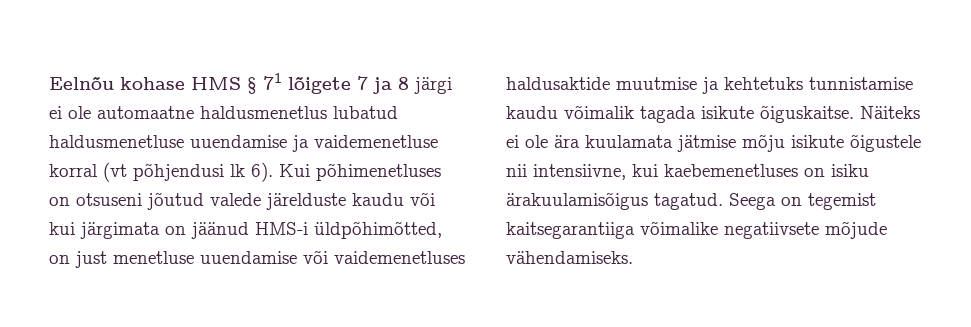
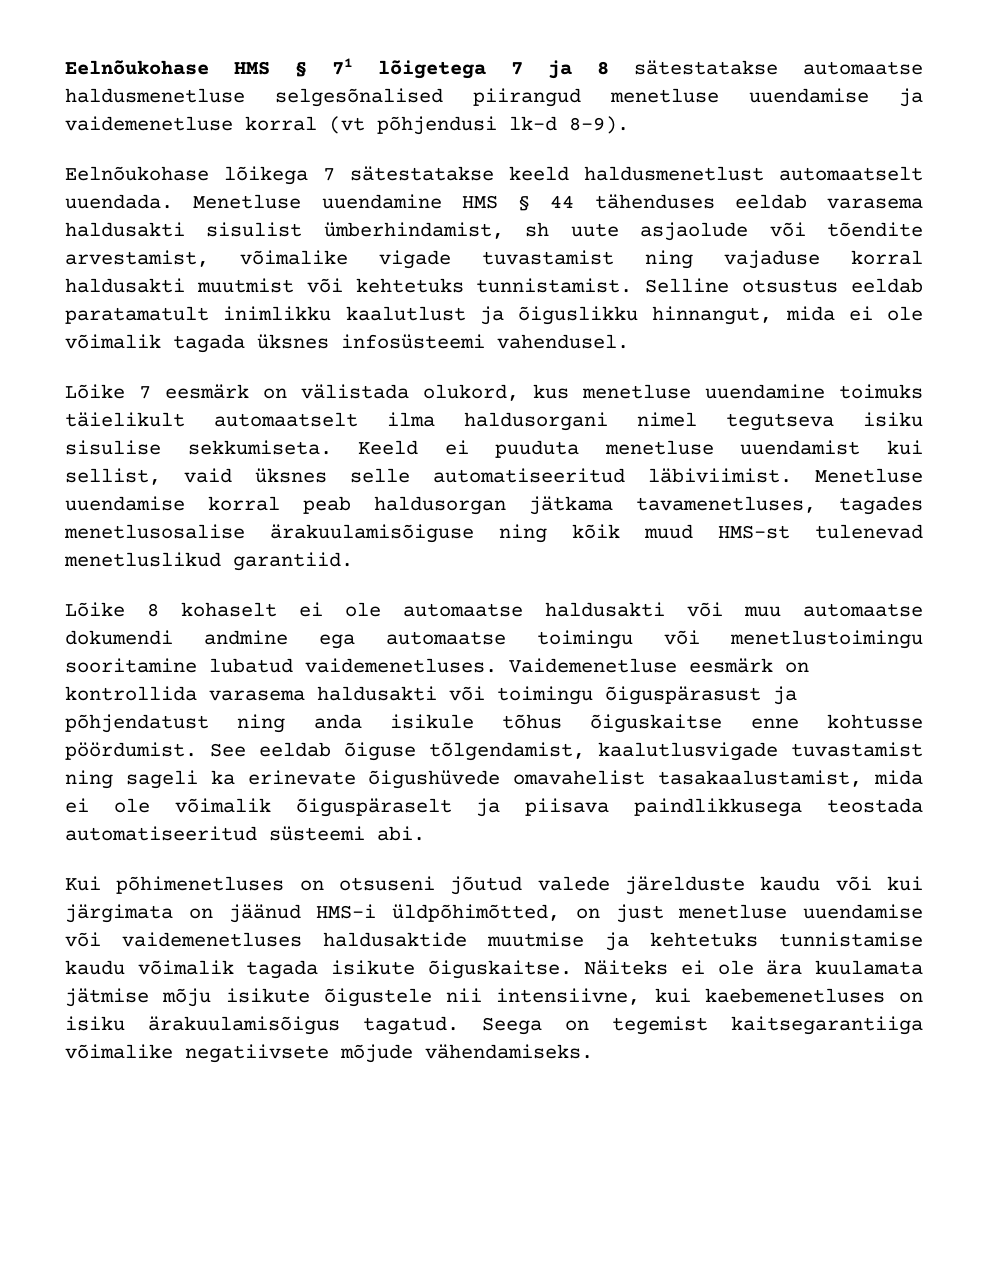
- Eelnõu kohase HMS § 71 lõigete 7 ja 8 järgi ei ole automaatne haldusmenetlus lubatud haldusmenetluse uuendamise ja vaidemenetluse korral (vt põhjendusi lk 6). Kui põhimenetluses on otsuseni jõutud valede järelduste kaudu või kui järgimata on jäänud HMS-i üldpõhimõtted, on just menetluse uuendamise või vaidemenetluses haldusaktide muutmise ja kehtetuks tunnistamise kaudu võimalik tagada isikute õiguskaitse.
+ Eelnõukohase HMS § 71 lõigetega 7 ja 8 sätestatakse automaatse haldusmenetluse selgesõnalised piirangud menetluse uuendamise ja vaidemenetluse korral (vt põhjendusi lk-d 8-9).
+ Eelnõukohase lõikega 7 sätestatakse keeld haldusmenetlust automaatselt uuendada. Menetluse uuendamine HMS § 44 tähenduses eeldab varasema haldusakti sisulist ümberhindamist, sh uute asjaolude või tõendite arvestamist, võimalike vigade tuvastamist ning vajaduse korral haldusakti muutmist või kehtetuks tunnistamist. Selline otsustus eeldab paratamatult inimlikku kaalutlust ja õiguslikku hinnangut, mida ei ole võimalik tagada üksnes infosüsteemi vahendusel.
+ Lõike 7 eesmärk on välistada olukord, kus menetluse uuendamine toimuks täielikult automaatselt ilma haldusorgani nimel tegutseva isiku sisulise sekkumiseta. Keeld ei puuduta menetluse uuendamist kui sellist, vaid üksnes selle automatiseeritud läbiviimist. Menetluse uuendamise korral peab haldusorgan jätkama tavamenetluses, tagades menetlusosalise ärakuulamisõiguse ning kõik muud HMS-st tulenevad menetluslikud garantiid.
+ Lõike 8 kohaselt ei ole automaatse haldusakti või muu automaatse dokumendi andmine ega automaatse toimingu või menetlustoimingu sooritamine lubatud vaidemenetluses. Vaidemenetluse eesmärk on kontrollida varasema haldusakti või toimingu õiguspärasust ja põhjendatust ning anda isikule tõhus õiguskaitse enne kohtusse pöördumist. See eeldab õiguse tõlgendamist, kaalutlusvigade tuvastamist ning sageli ka erinevate õigushüvede omavahelist tasakaalustamist, mida ei ole võimalik õiguspäraselt ja piisava paindlikkusega teostada automatiseeritud süsteemi abi.
+ Kui põhimenetluses on otsuseni jõutud valede järelduste kaudu või kui järgimata on jäänud HMS-i üldpõhimõtted, on just menetluse uuendamise või vaidemenetluses haldusaktide muutmise ja kehtetuks tunnistamise kaudu võimalik tagada isikute õiguskaitse.

